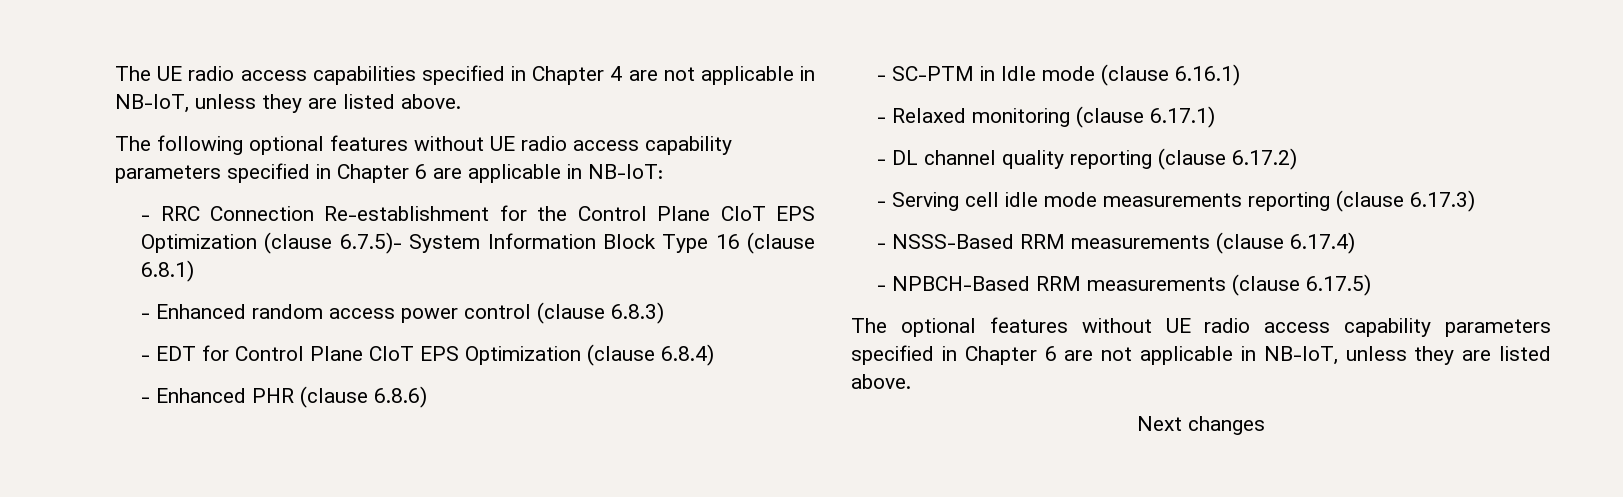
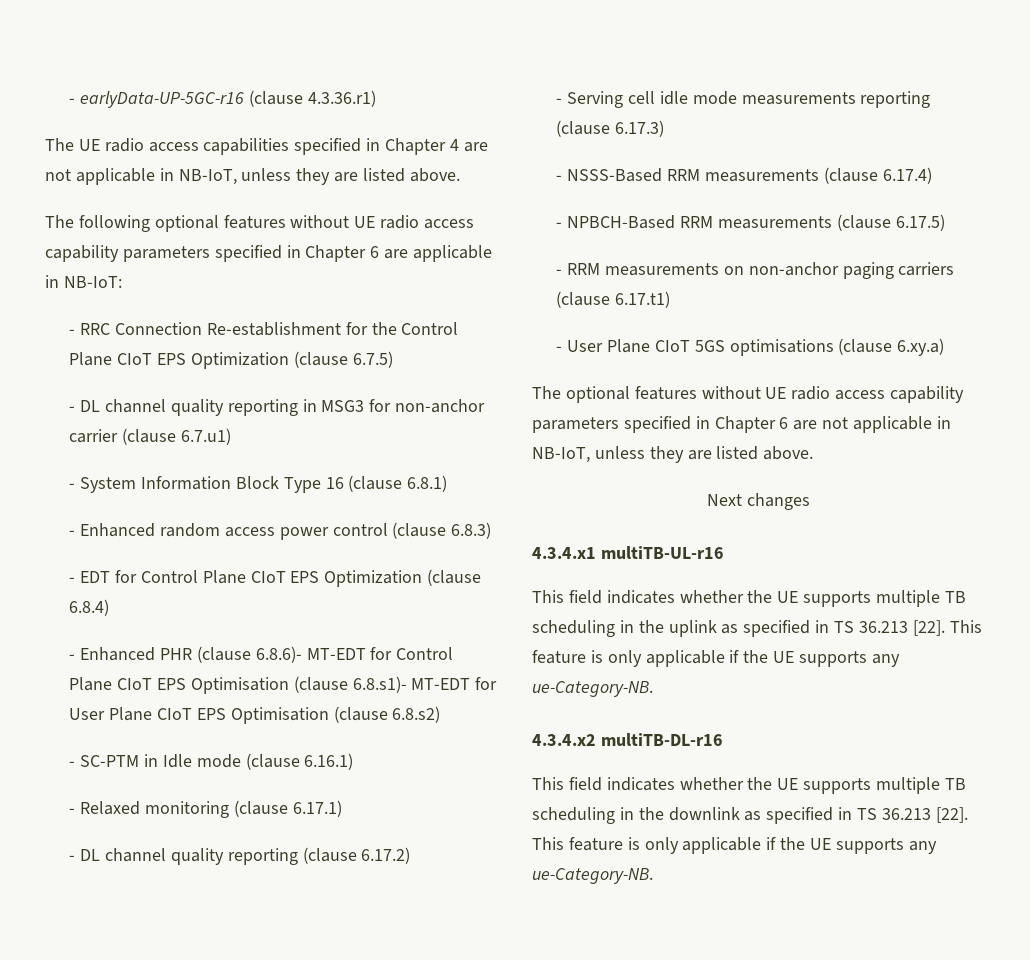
+ - earlyData-UP-5GC-r16 (clause 4.3.36.r1)
- - RRC Connection Re-establishment for the Control Plane CIoT EPS Optimization (clause 6.7.5)- System Information Block Type 16 (clause 6.8.1)
+ - RRC Connection Re-establishment for the Control Plane CIoT EPS Optimization (clause 6.7.5)
+ - DL channel quality reporting in MSG3 for non-anchor carrier (clause 6.7.u1)
+ - System Information Block Type 16 (clause 6.8.1)
- - Enhanced PHR (clause 6.8.6)
+ - Enhanced PHR (clause 6.8.6)- MT-EDT for Control Plane CIoT EPS Optimisation (clause 6.8.s1)- MT-EDT for User Plane CIoT EPS Optimisation (clause 6.8.s2)
+ - RRM measurements on non-anchor paging carriers (clause 6.17.t1)
+ - User Plane CIoT 5GS optimisations (clause 6.xy.a)
+ 4.3.4.x1 multiTB-UL-r16
+ This field indicates whether the UE supports multiple TB scheduling in the uplink as specified in TS 36.213 [22]. This feature is only applicable if the UE supports any ue-Category-NB.
+ 4.3.4.x2 multiTB-DL-r16
+ This field indicates whether the UE supports multiple TB scheduling in the downlink as specified in TS 36.213 [22]. This feature is only applicable if the UE supports any ue-Category-NB.

